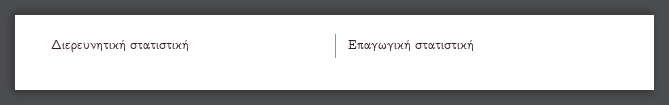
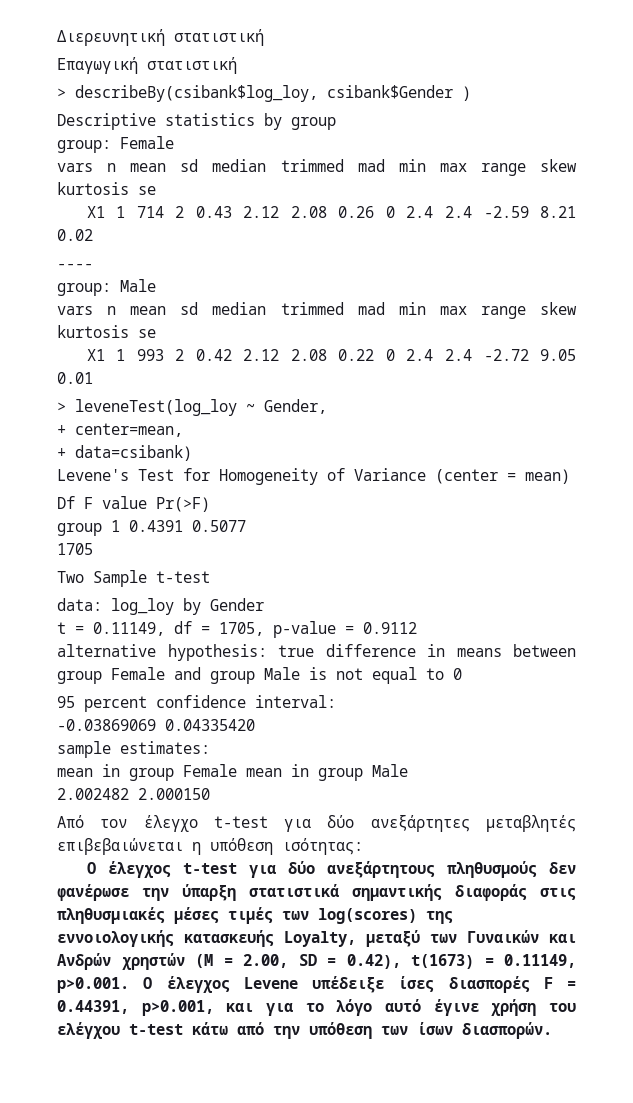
+ > describeBy(csibank$log_loy, csibank$Gender )
+ Descriptive statistics by group
+ group: Female
+ vars n mean sd median trimmed mad min max range skew kurtosis se
+ X1 1 714 2 0.43 2.12 2.08 0.26 0 2.4 2.4 -2.59 8.21 0.02
+ ----
+ group: Male
+ vars n mean sd median trimmed mad min max range skew kurtosis se
+ X1 1 993 2 0.42 2.12 2.08 0.22 0 2.4 2.4 -2.72 9.05 0.01
+ > leveneTest(log_loy ~ Gender,
+ + center=mean,
+ + data=csibank)
+ Levene's Test for Homogeneity of Variance (center = mean)
+ Df F value Pr(>F)
+ group 1 0.4391 0.5077
+ 1705
+ Two Sample t-test
+ data: log_loy by Gender
+ t = 0.11149, df = 1705, p-value = 0.9112
+ alternative hypothesis: true difference in means between group Female and group Male is not equal to 0
+ 95 percent confidence interval:
+ -0.03869069 0.04335420
+ sample estimates:
+ mean in group Female mean in group Male
+ 2.002482 2.000150
+ Από τον έλεγχο t-test για δύο ανεξάρτητες μεταβλητές επιβεβαιώνεται η υπόθεση ισότητας:
+ Ο έλεγχος t-test για δύο ανεξάρτητους πληθυσμούς δεν φανέρωσε την ύπαρξη στατιστικά σημαντικής διαφοράς στις πληθυσμιακές μέσες τιμές των log(scores) της εννοιολογικής κατασκευής Loyalty, μεταξύ των Γυναικών και Ανδρών χρηστών (Μ = 2.00, SD = 0.42), t(1673) = 0.11149, p>0.001. Ο έλεγχος Levene υπέδειξε ίσες διασπορές F = 0.44391, p>0.001, και για το λόγο αυτό έγινε χρήση του ελέγχου t-test κάτω από την υπόθεση των ίσων διασπορών.

